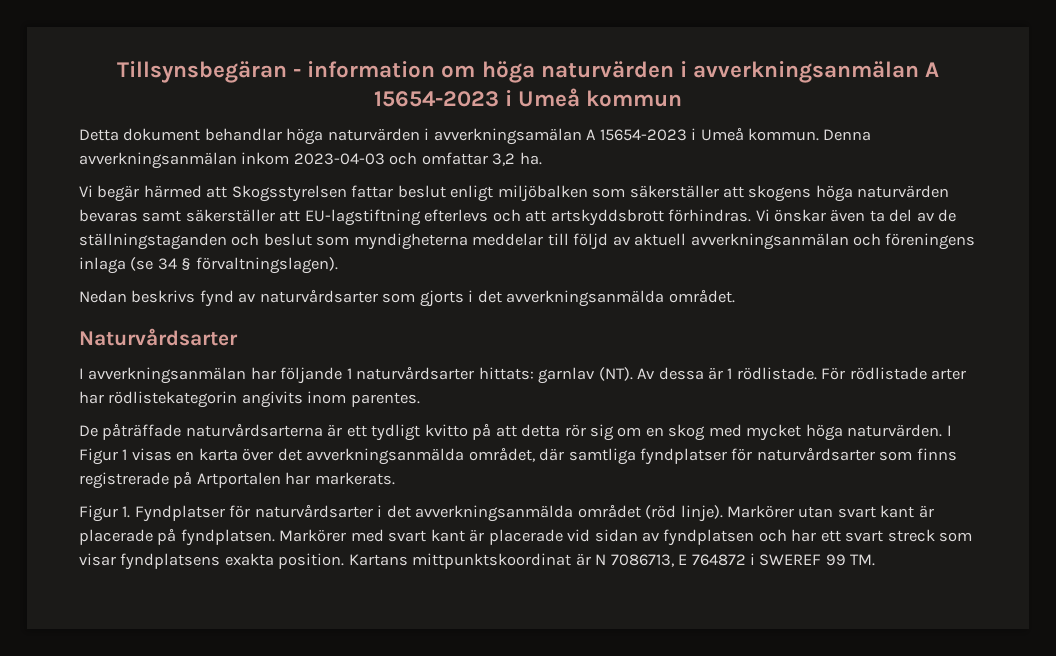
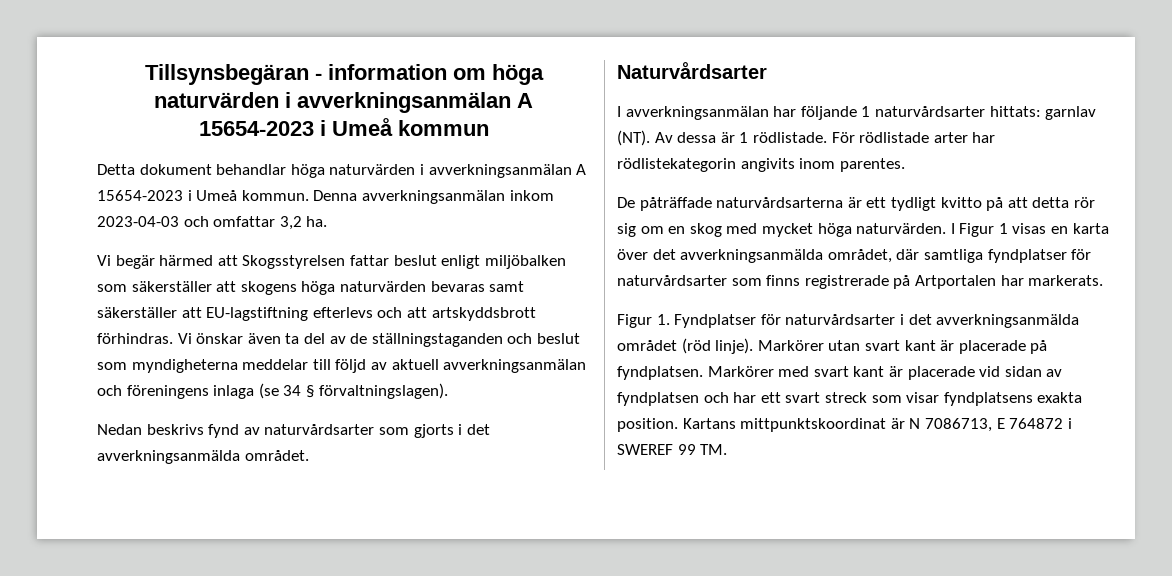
- Detta dokument behandlar höga naturvärden i avverkningsamälan A 15654-2023 i Umeå kommun.
+ Detta dokument behandlar höga naturvärden i avverkningsanmälan A 15654-2023 i Umeå kommun.

